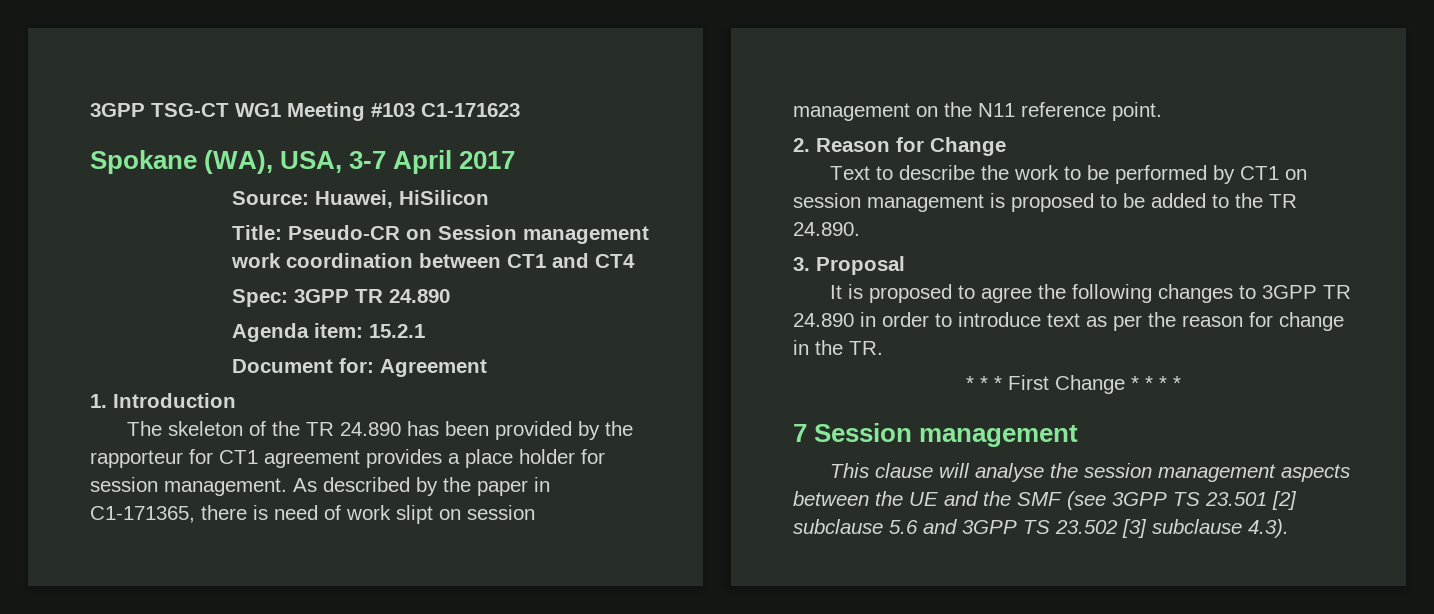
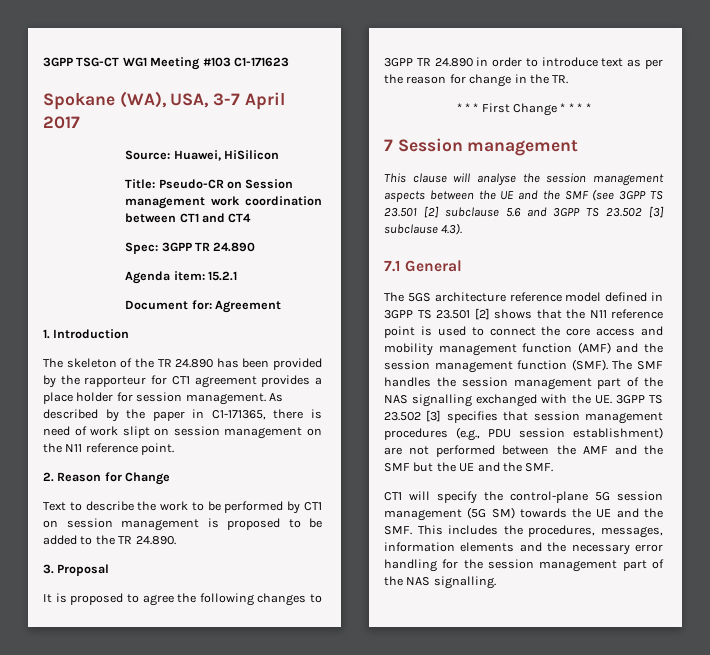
+ 7.1 General
+ The 5GS architecture reference model defined in 3GPP TS 23.501 [2] shows that the N11 reference point is used to connect the core access and mobility management function (AMF) and the session management function (SMF). The SMF handles the session management part of the NAS signalling exchanged with the UE. 3GPP TS 23.502 [3] specifies that session management procedures (e.g., PDU session establishment) are not performed between the AMF and the SMF but the UE and the SMF.
+ CT1 will specify the control-plane 5G session management (5G SM) towards the UE and the SMF. This includes the procedures, messages, information elements and the necessary error handling for the session management part of the NAS signalling.

